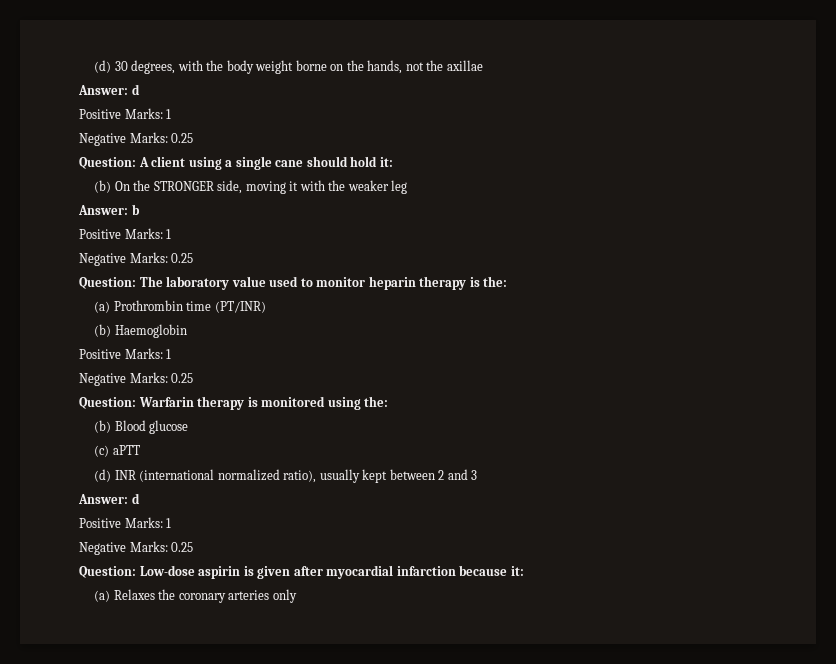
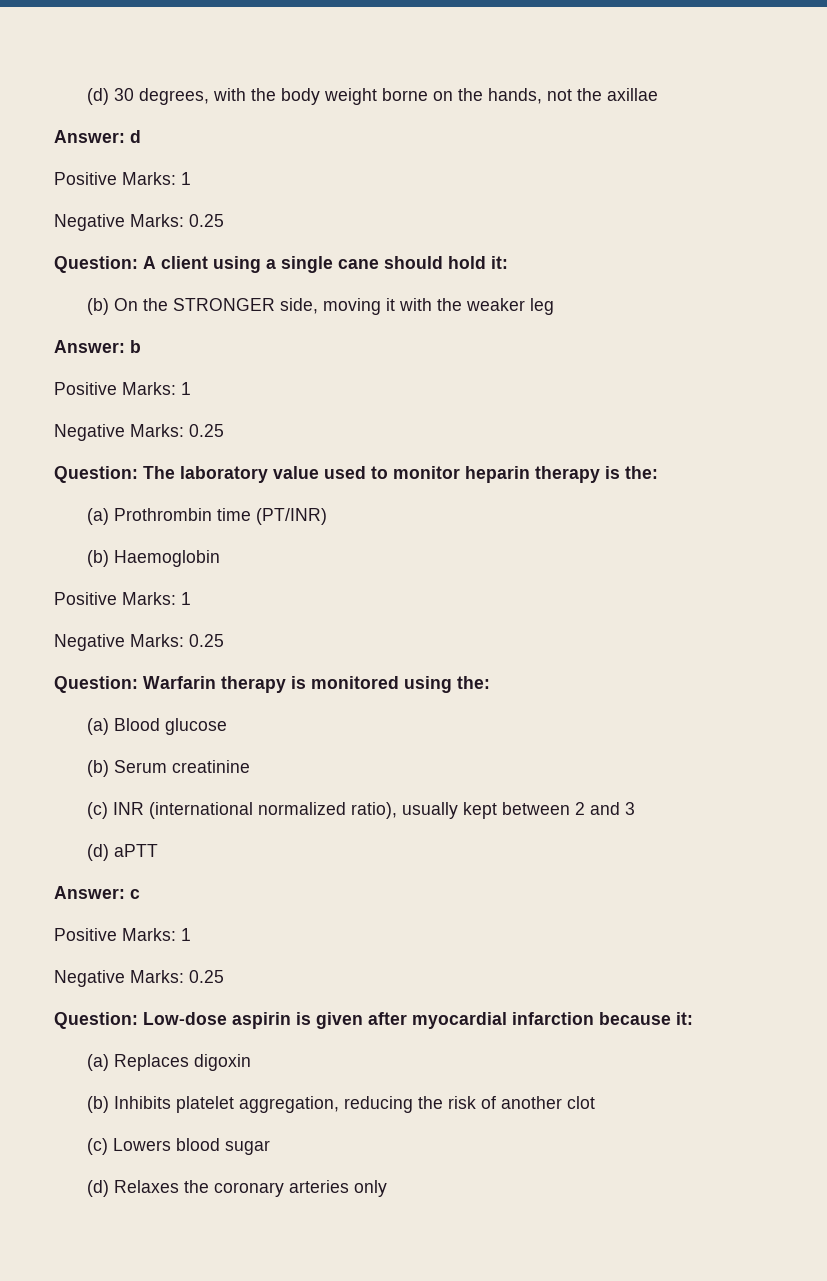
- (b) Blood glucose
+ (a) Blood glucose
- (c) aPTT
- (d) INR (international normalized ratio), usually kept between 2 and 3
- Answer: d
+ (b) Serum creatinine
+ (c) INR (international normalized ratio), usually kept between 2 and 3
+ (d) aPTT
+ Answer: c
- (a) Relaxes the coronary arteries only
+ (a) Replaces digoxin
+ (b) Inhibits platelet aggregation, reducing the risk of another clot
+ (c) Lowers blood sugar
+ (d) Relaxes the coronary arteries only

